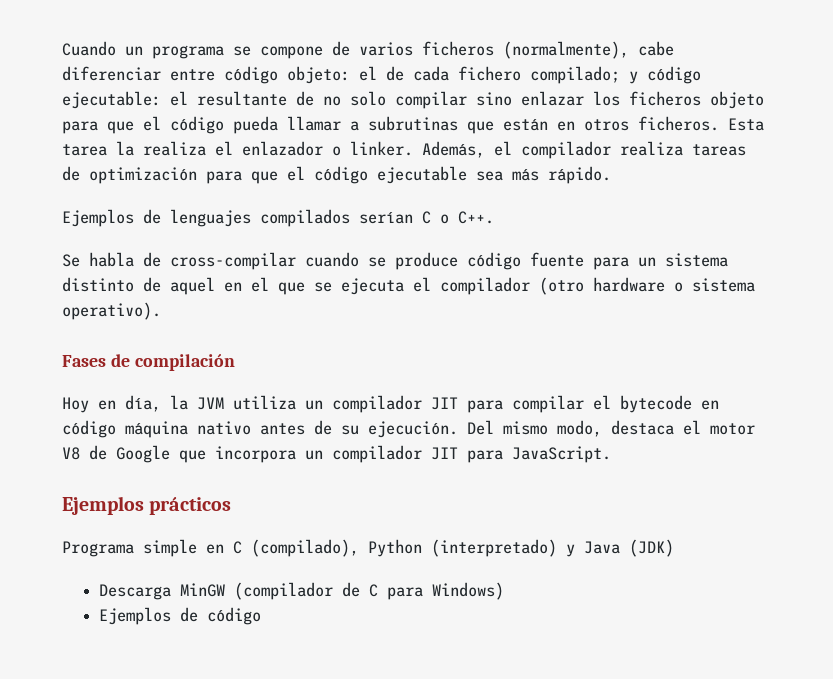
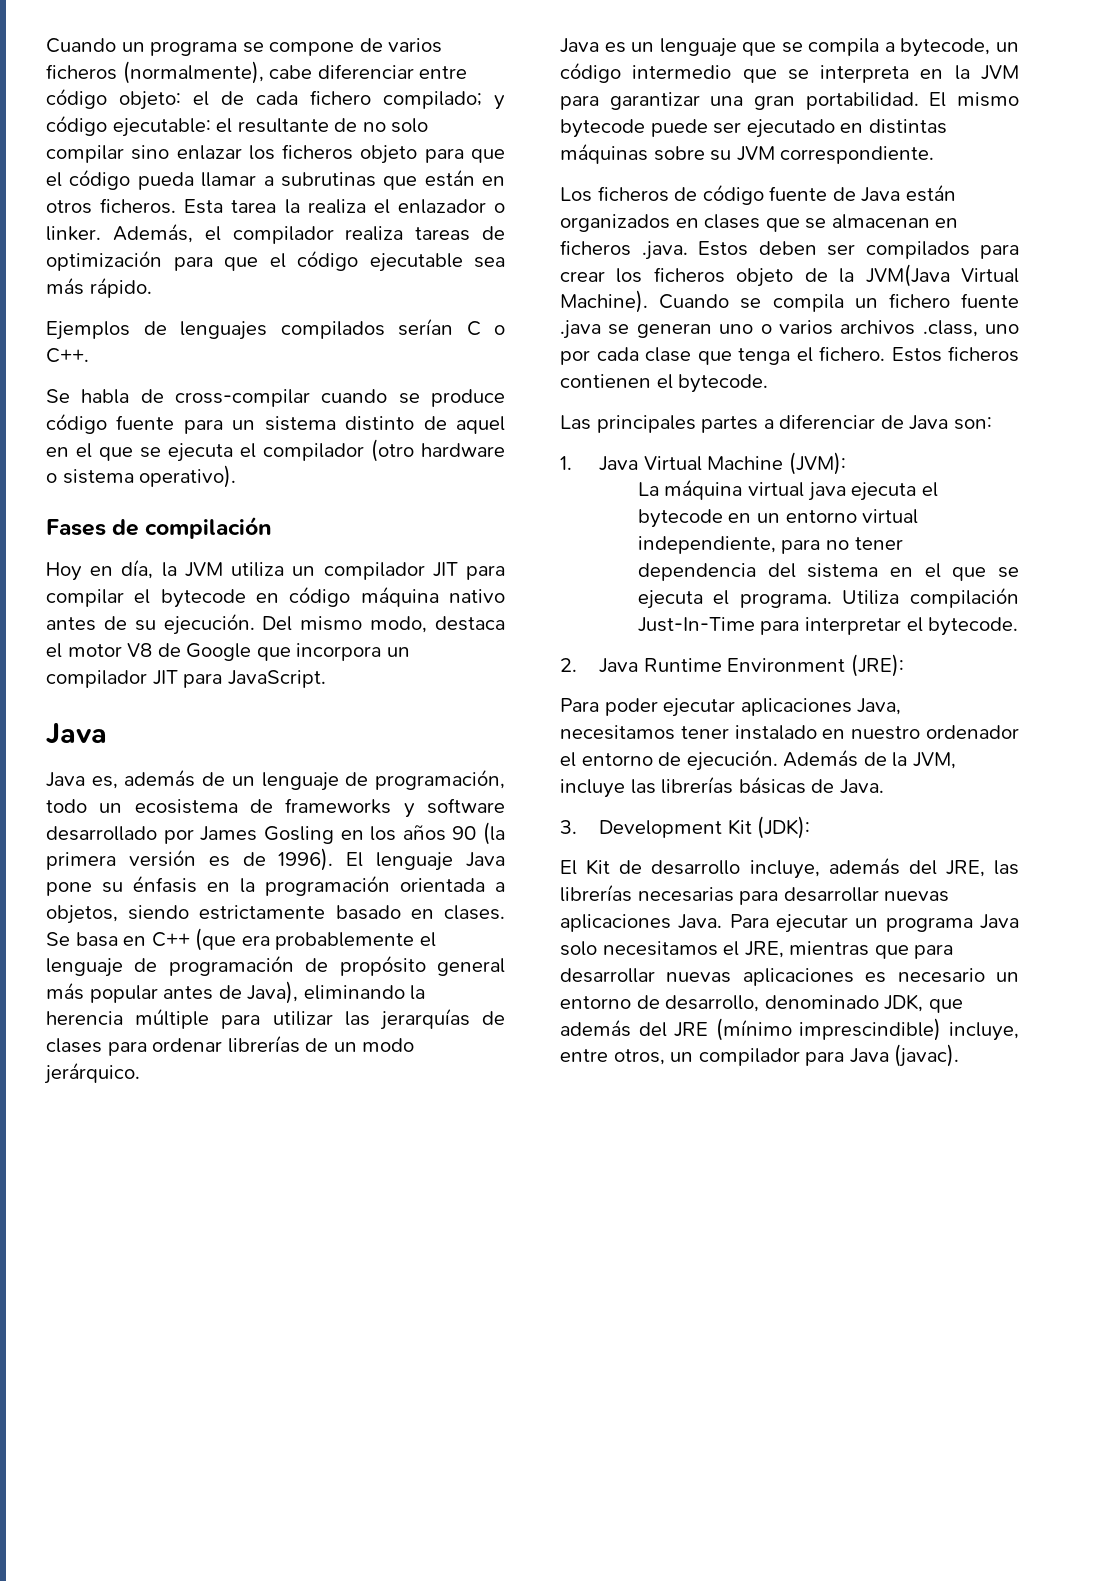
  Del mismo modo, destaca el motor V8 de Google que incorpora un compilador JIT para JavaScript.
- Ejemplos prácticos
- Programa simple en C (compilado), Python (interpretado) y Java (JDK)
- Descarga MinGW (compilador de C para Windows)
- Ejemplos de código
+ Java
+ Java es, además de un lenguaje de programación, todo un ecosistema de frameworks y software desarrollado por James Gosling en los años 90 (la primera versión es de 1996). El lenguaje Java pone su énfasis en la programación orientada a objetos, siendo estrictamente basado en clases. Se basa en C++ (que era probablemente el lenguaje de programación de propósito general más popular antes de Java), eliminando la herencia múltiple para utilizar las jerarquías de clases para ordenar librerías de un modo jerárquico.
+ Java es un lenguaje que se compila a bytecode, un código intermedio que se interpreta en la JVM para garantizar una gran portabilidad. El mismo bytecode puede ser ejecutado en distintas máquinas sobre su JVM correspondiente.
+ Los ficheros de código fuente de Java están organizados en clases que se almacenan en ficheros .java. Estos deben ser compilados para crear los ficheros objeto de la JVM(Java Virtual Machine). Cuando se compila un fichero fuente .java se generan uno o varios archivos .class, uno por cada clase que tenga el fichero. Estos ficheros contienen el bytecode.
+ Las principales partes a diferenciar de Java son:
+ 1. Java Virtual Machine (JVM):
+ La máquina virtual java ejecuta el bytecode en un entorno virtual independiente, para no tener dependencia del sistema en el que se ejecuta el programa. Utiliza compilación Just-In-Time para interpretar el bytecode.
+ 2. Java Runtime Environment (JRE):
+ Para poder ejecutar aplicaciones Java, necesitamos tener instalado en nuestro ordenador el entorno de ejecución. Además de la JVM, incluye las librerías básicas de Java.
+ 3. Development Kit (JDK):
+ El Kit de desarrollo incluye, además del JRE, las librerías necesarias para desarrollar nuevas aplicaciones Java. Para ejecutar un programa Java solo necesitamos el JRE, mientras que para desarrollar nuevas aplicaciones es necesario un entorno de desarrollo, denominado JDK, que además del JRE (mínimo imprescindible) incluye, entre otros, un compilador para Java (javac).

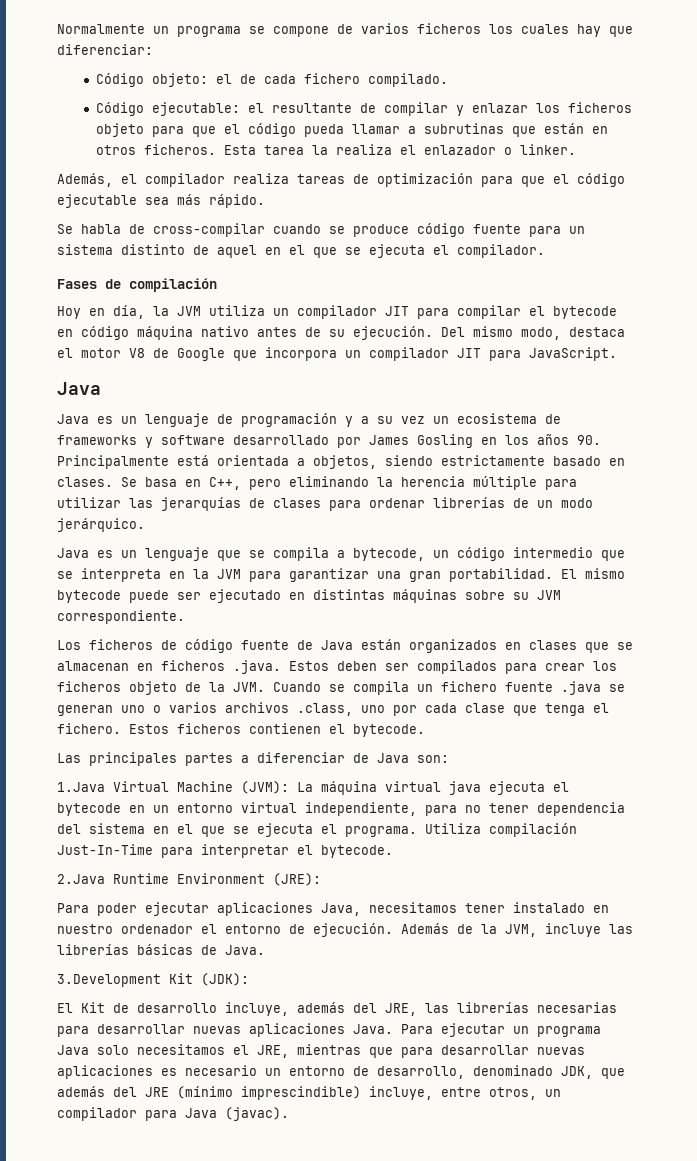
- Cuando un programa se compone de varios ficheros (normalmente), cabe diferenciar entre código objeto: el de cada fichero compilado; y código ejecutable: el resultante de no solo compilar sino enlazar los ficheros objeto para que el código pueda llamar a subrutinas que están en otros ficheros.
+ Normalmente un programa se compone de varios ficheros los cuales hay que diferenciar:
+ Código objeto: el de cada fichero compilado.
+ Código ejecutable: el resultante de compilar y enlazar los ficheros objeto para que el código pueda llamar a subrutinas que están en otros ficheros.
- Esta tarea la realiza el enlazador o linker. Además, el compilador realiza tareas de optimización para que el código ejecutable sea más rápido.
+ Esta tarea la realiza el enlazador o linker.
+ Además, el compilador realiza tareas de optimización para que el código ejecutable sea más rápido.
- Ejemplos de lenguajes compilados serían C o C++.
- Se habla de cross-compilar cuando se produce código fuente para un sistema distinto de aquel en el que se ejecuta el compilador (otro hardware o sistema operativo).
+ Se habla de cross-compilar cuando se produce código fuente para un sistema distinto de aquel en el que se ejecuta el compilador.
- Java es, además de un lenguaje de programación, todo un ecosistema de frameworks y software desarrollado por James Gosling en los años 90 (la primera versión es de 1996). El lenguaje Java pone su énfasis en la programación orientada a objetos, siendo estrictamente basado en clases.
+ Java es un lenguaje de programación y a su vez un ecosistema de frameworks y software desarrollado por James Gosling en los años 90. Principalmente está orientada a objetos, siendo estrictamente basado en clases.
- Se basa en C++ (que era probablemente el lenguaje de programación de propósito general más popular antes de Java), eliminando la herencia múltiple para utilizar las jerarquías de clases para ordenar librerías de un modo jerárquico.
+ Se basa en C++, pero eliminando la herencia múltiple para utilizar las jerarquías de clases para ordenar librerías de un modo jerárquico.
- Los ficheros de código fuente de Java están organizados en clases que se almacenan en ficheros .java. Estos deben ser compilados para crear los ficheros objeto de la JVM(Java Virtual Machine). Cuando se compila un fichero fuente .java se generan uno o varios archivos .class, uno por cada clase que tenga el fichero.
+ Los ficheros de código fuente de Java están organizados en clases que se almacenan en ficheros .java. Estos deben ser compilados para crear los ficheros objeto de la JVM. Cuando se compila un fichero fuente .java se generan uno o varios archivos .class, uno por cada clase que tenga el fichero.
- 1. Java Virtual Machine (JVM):
- La máquina virtual java ejecuta el bytecode en un entorno virtual independiente, para no tener dependencia del sistema en el que se ejecuta el programa.
+ 1.Java Virtual Machine (JVM): La máquina virtual java ejecuta el bytecode en un entorno virtual independiente, para no tener dependencia del sistema en el que se ejecuta el programa.
- 2. Java Runtime Environment (JRE):
+ 2.Java Runtime Environment (JRE):
- 3. Development Kit (JDK):
+ 3.Development Kit (JDK):

